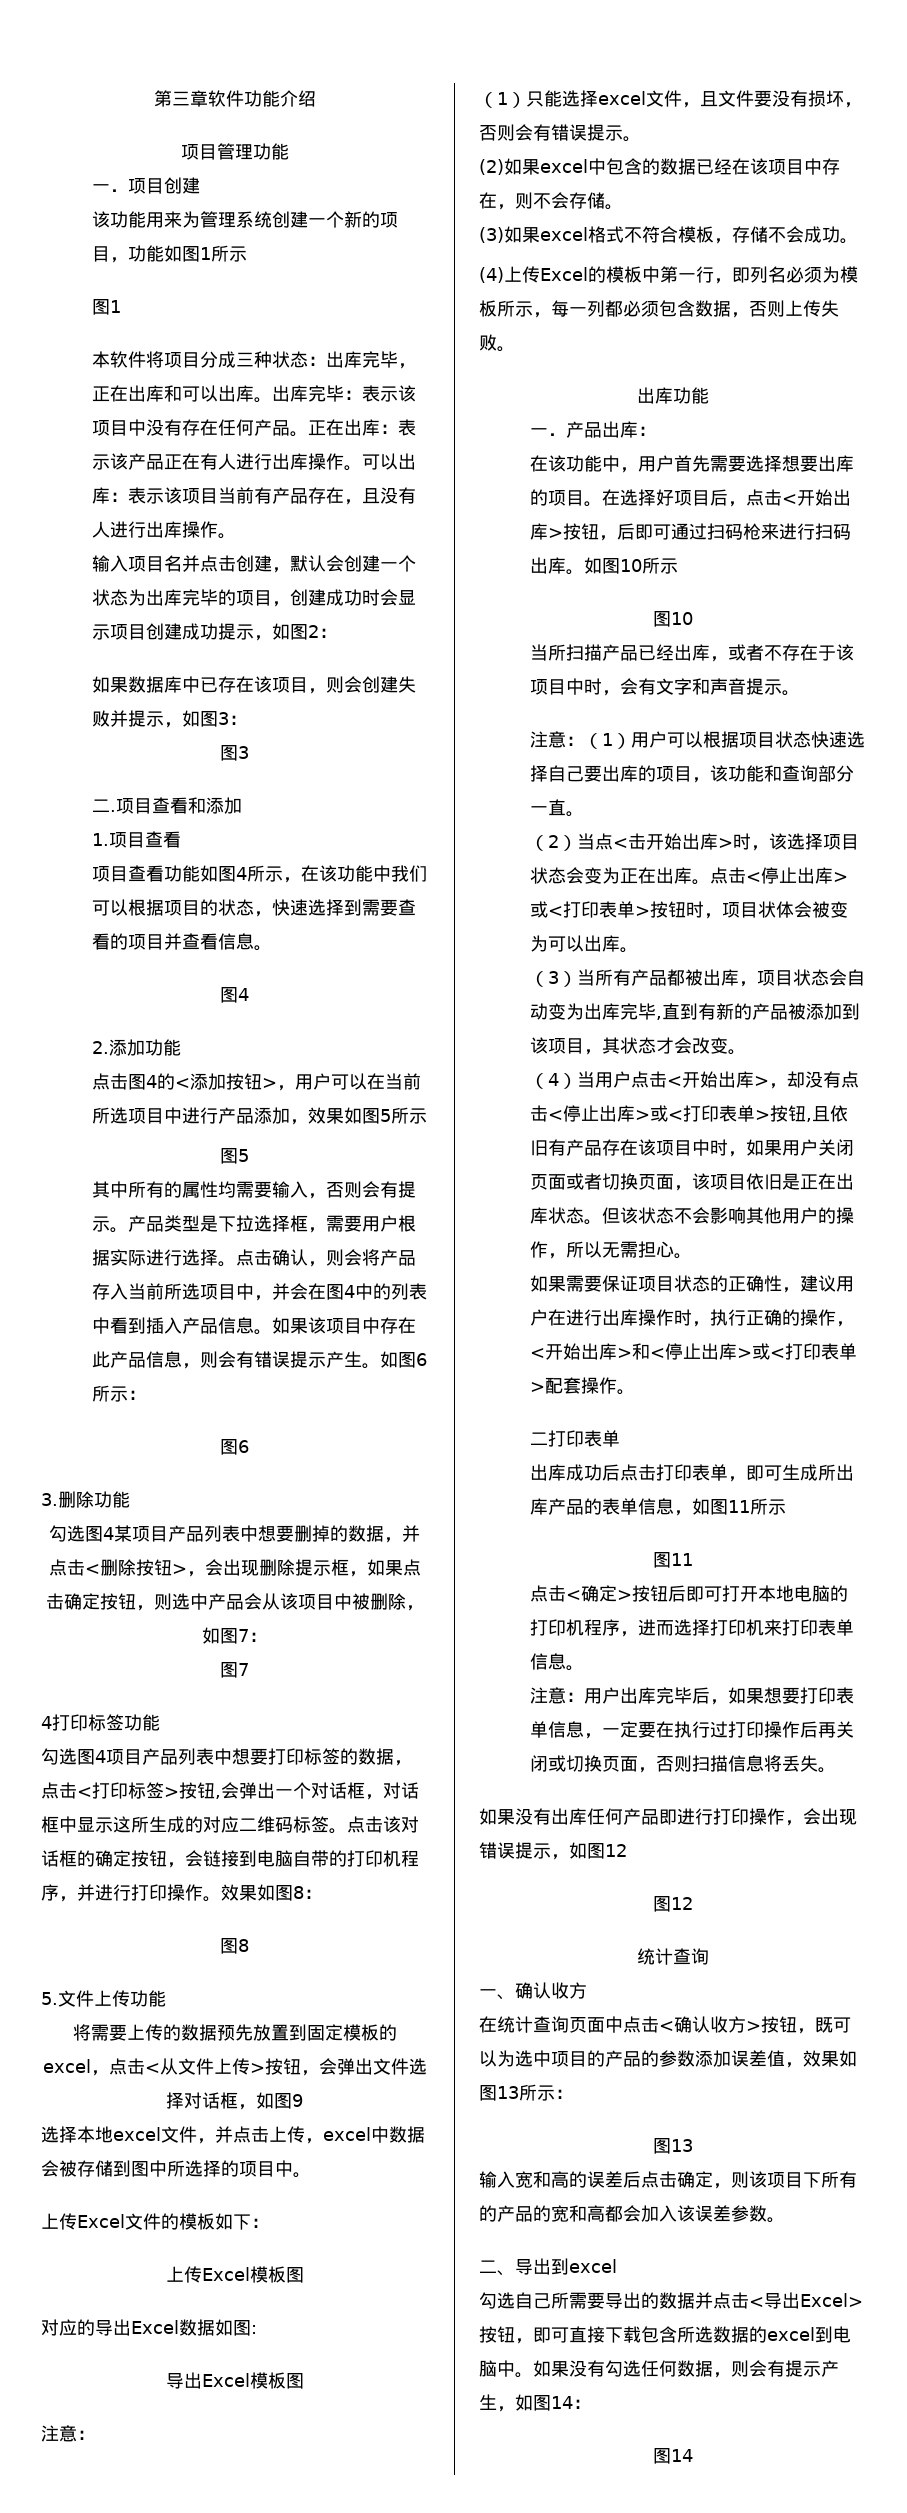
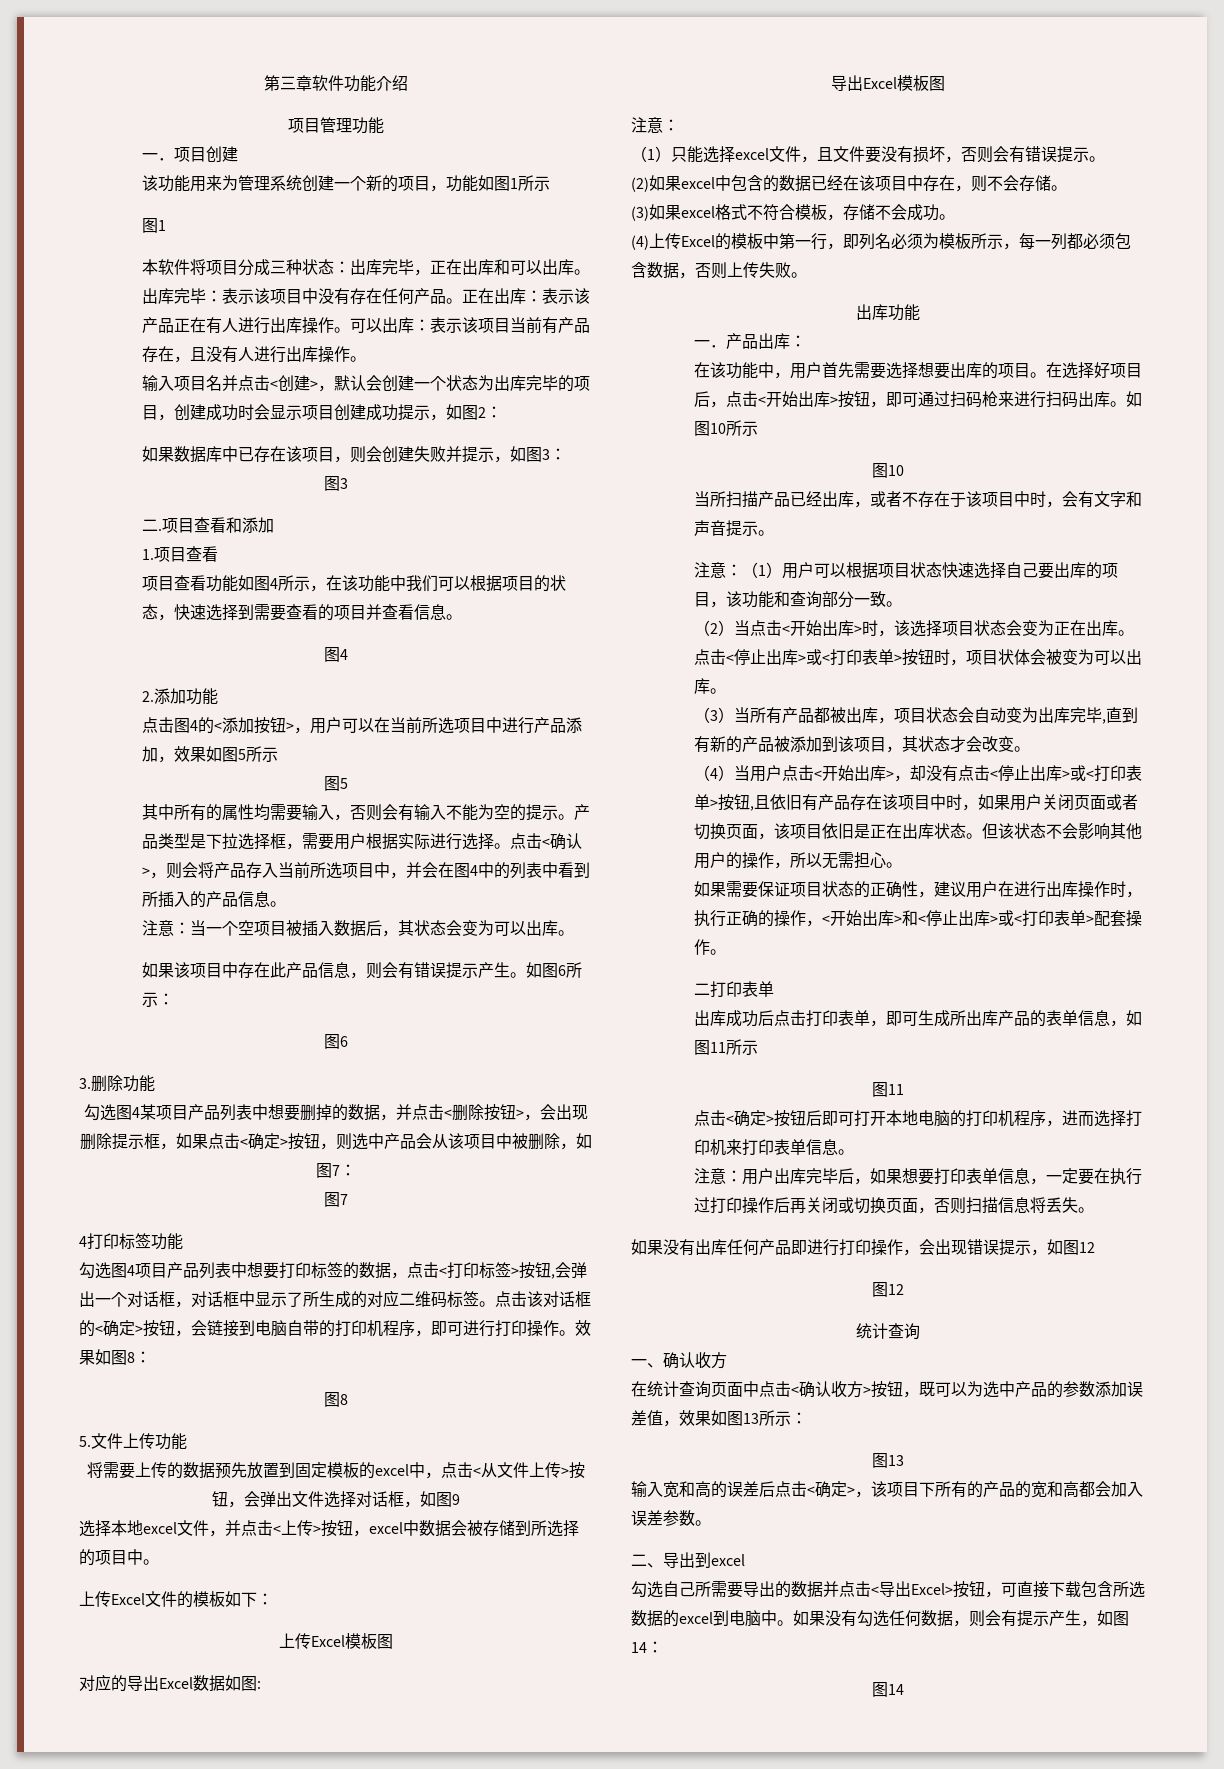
- 输入项目名并点击创建，默认会创建一个状态为出库完毕的项目，创建成功时会显示项目创建成功提示，如图2：
+ 输入项目名并点击<创建>，默认会创建一个状态为出库完毕的项目，创建成功时会显示项目创建成功提示，如图2：
- 其中所有的属性均需要输入，否则会有提示。
+ 其中所有的属性均需要输入，否则会有输入不能为空的提示。
- 点击确认，则会将产品存入当前所选项目中，并会在图4中的列表中看到插入产品信息。如果该项目中存在此产品信息，则会有错误提示产生。
+ 点击<确认>，则会将产品存入当前所选项目中，并会在图4中的列表中看到所插入的产品信息。
+ 注意：当一个空项目被插入数据后，其状态会变为可以出库。
+ 如果该项目中存在此产品信息，则会有错误提示产生。
- 勾选图4某项目产品列表中想要删掉的数据，并点击<删除按钮>，会出现删除提示框，如果点击确定按钮，则选中产品会从该项目中被删除，如图7：
+ 勾选图4某项目产品列表中想要删掉的数据，并点击<删除按钮>，会出现删除提示框，如果点击<确定>按钮，则选中产品会从该项目中被删除，如图7：
- 勾选图4项目产品列表中想要打印标签的数据，点击<打印标签>按钮,会弹出一个对话框，对话框中显示这所生成的对应二维码标签。
+ 勾选图4项目产品列表中想要打印标签的数据，点击<打印标签>按钮,会弹出一个对话框，对话框中显示了所生成的对应二维码标签。
- 点击该对话框的确定按钮，会链接到电脑自带的打印机程序，并进行打印操作。
+ 点击该对话框的<确定>按钮，会链接到电脑自带的打印机程序，即可进行打印操作。
- 将需要上传的数据预先放置到固定模板的excel，点击<从文件上传>按钮，会弹出文件选择对话框，如图9
+ 将需要上传的数据预先放置到固定模板的excel中，点击<从文件上传>按钮，会弹出文件选择对话框，如图9
- 选择本地excel文件，并点击上传，excel中数据会被存储到图中所选择的项目中。
+ 选择本地excel文件，并点击<上传>按钮，excel中数据会被存储到所选择的项目中。
- 在选择好项目后，点击<开始出库>按钮，后即可通过扫码枪来进行扫码出库。
+ 在选择好项目后，点击<开始出库>按钮，即可通过扫码枪来进行扫码出库。
- 注意：（1）用户可以根据项目状态快速选择自己要出库的项目，该功能和查询部分一直。
+ 注意：（1）用户可以根据项目状态快速选择自己要出库的项目，该功能和查询部分一致。
- （2）当点<击开始出库>时，该选择项目状态会变为正在出库。
+ （2）当点击<开始出库>时，该选择项目状态会变为正在出库。
- 在统计查询页面中点击<确认收方>按钮，既可以为选中项目的产品的参数添加误差值，效果如图13所示：
+ 在统计查询页面中点击<确认收方>按钮，既可以为选中产品的参数添加误差值，效果如图13所示：
- 输入宽和高的误差后点击确定，则该项目下所有的产品的宽和高都会加入该误差参数。
+ 输入宽和高的误差后点击<确定>，该项目下所有的产品的宽和高都会加入误差参数。
- 勾选自己所需要导出的数据并点击<导出Excel>按钮，即可直接下载包含所选数据的excel到电脑中。
+ 勾选自己所需要导出的数据并点击<导出Excel>按钮，可直接下载包含所选数据的excel到电脑中。

